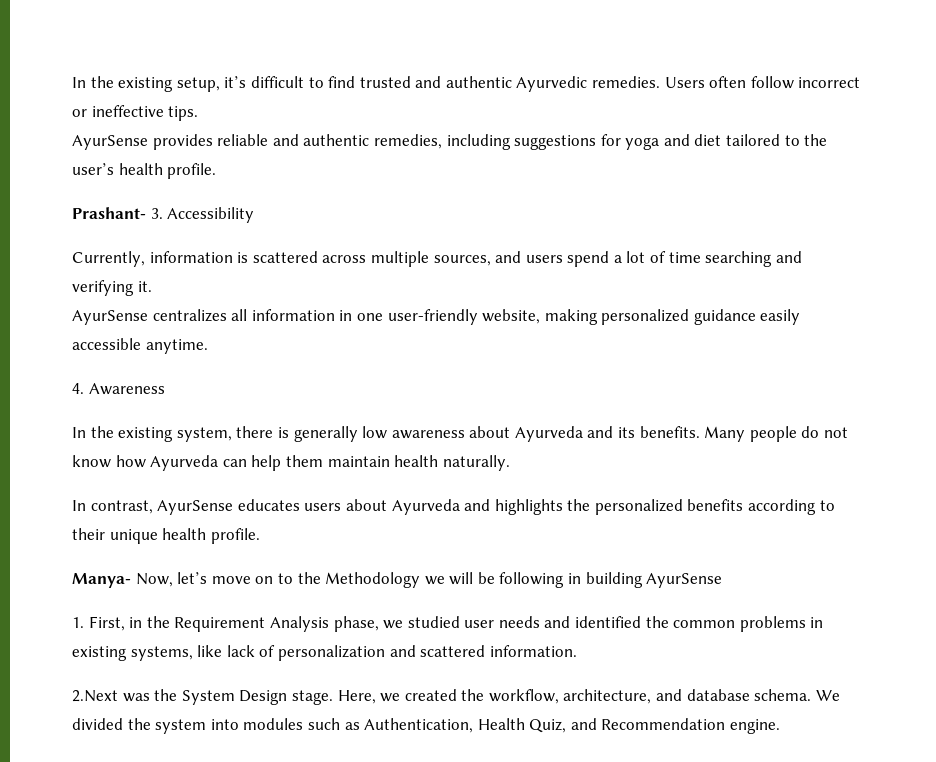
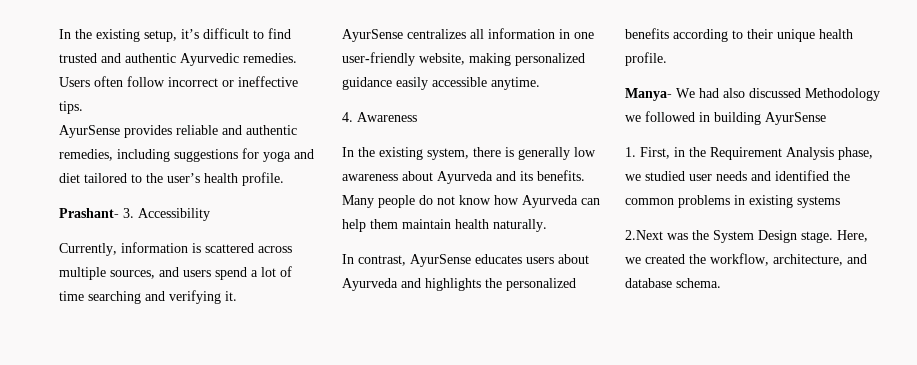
- Manya- Now, let’s move on to the Methodology we will be following in building AyurSense
+ Manya- We had also discussed Methodology we followed in building AyurSense
- 1. First, in the Requirement Analysis phase, we studied user needs and identified the common problems in existing systems, like lack of personalization and scattered information.
+ 1. First, in the Requirement Analysis phase, we studied user needs and identified the common problems in existing systems
- We divided the system into modules such as Authentication, Health Quiz, and Recommendation engine.

